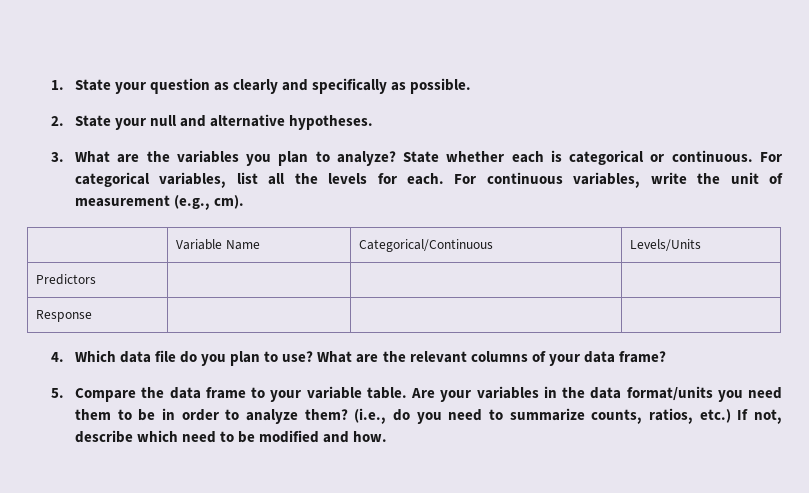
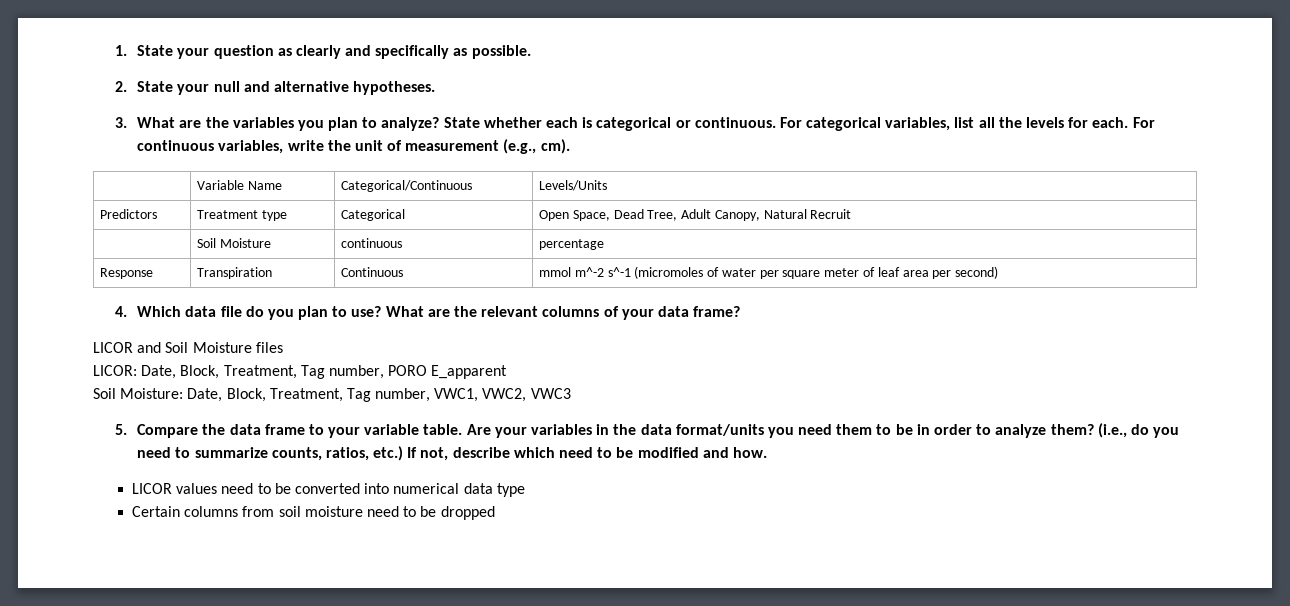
- Predictors | | |
- Response | | |
+ Predictors | Treatment type | Categorical | Open Space, Dead Tree, Adult Canopy, Natural Recruit
+ | Soil Moisture | continuous | percentage
+ Response | Transpiration | Continuous | mmol m^-2 s^-1 (micromoles of water per square meter of leaf area per second)
+ LICOR and Soil Moisture files
+ LICOR: Date, Block, Treatment, Tag number, PORO E_apparent
+ Soil Moisture: Date, Block, Treatment, Tag number, VWC1, VWC2, VWC3
+ LICOR values need to be converted into numerical data type
+ Certain columns from soil moisture need to be dropped

